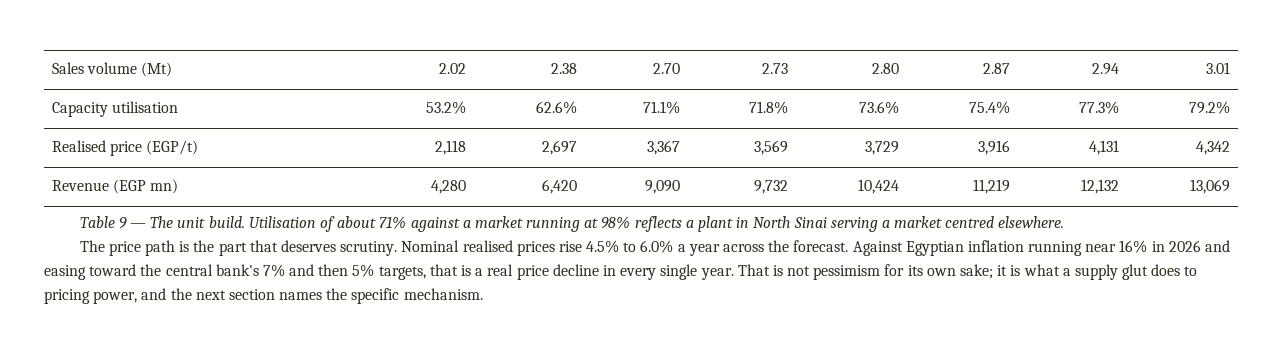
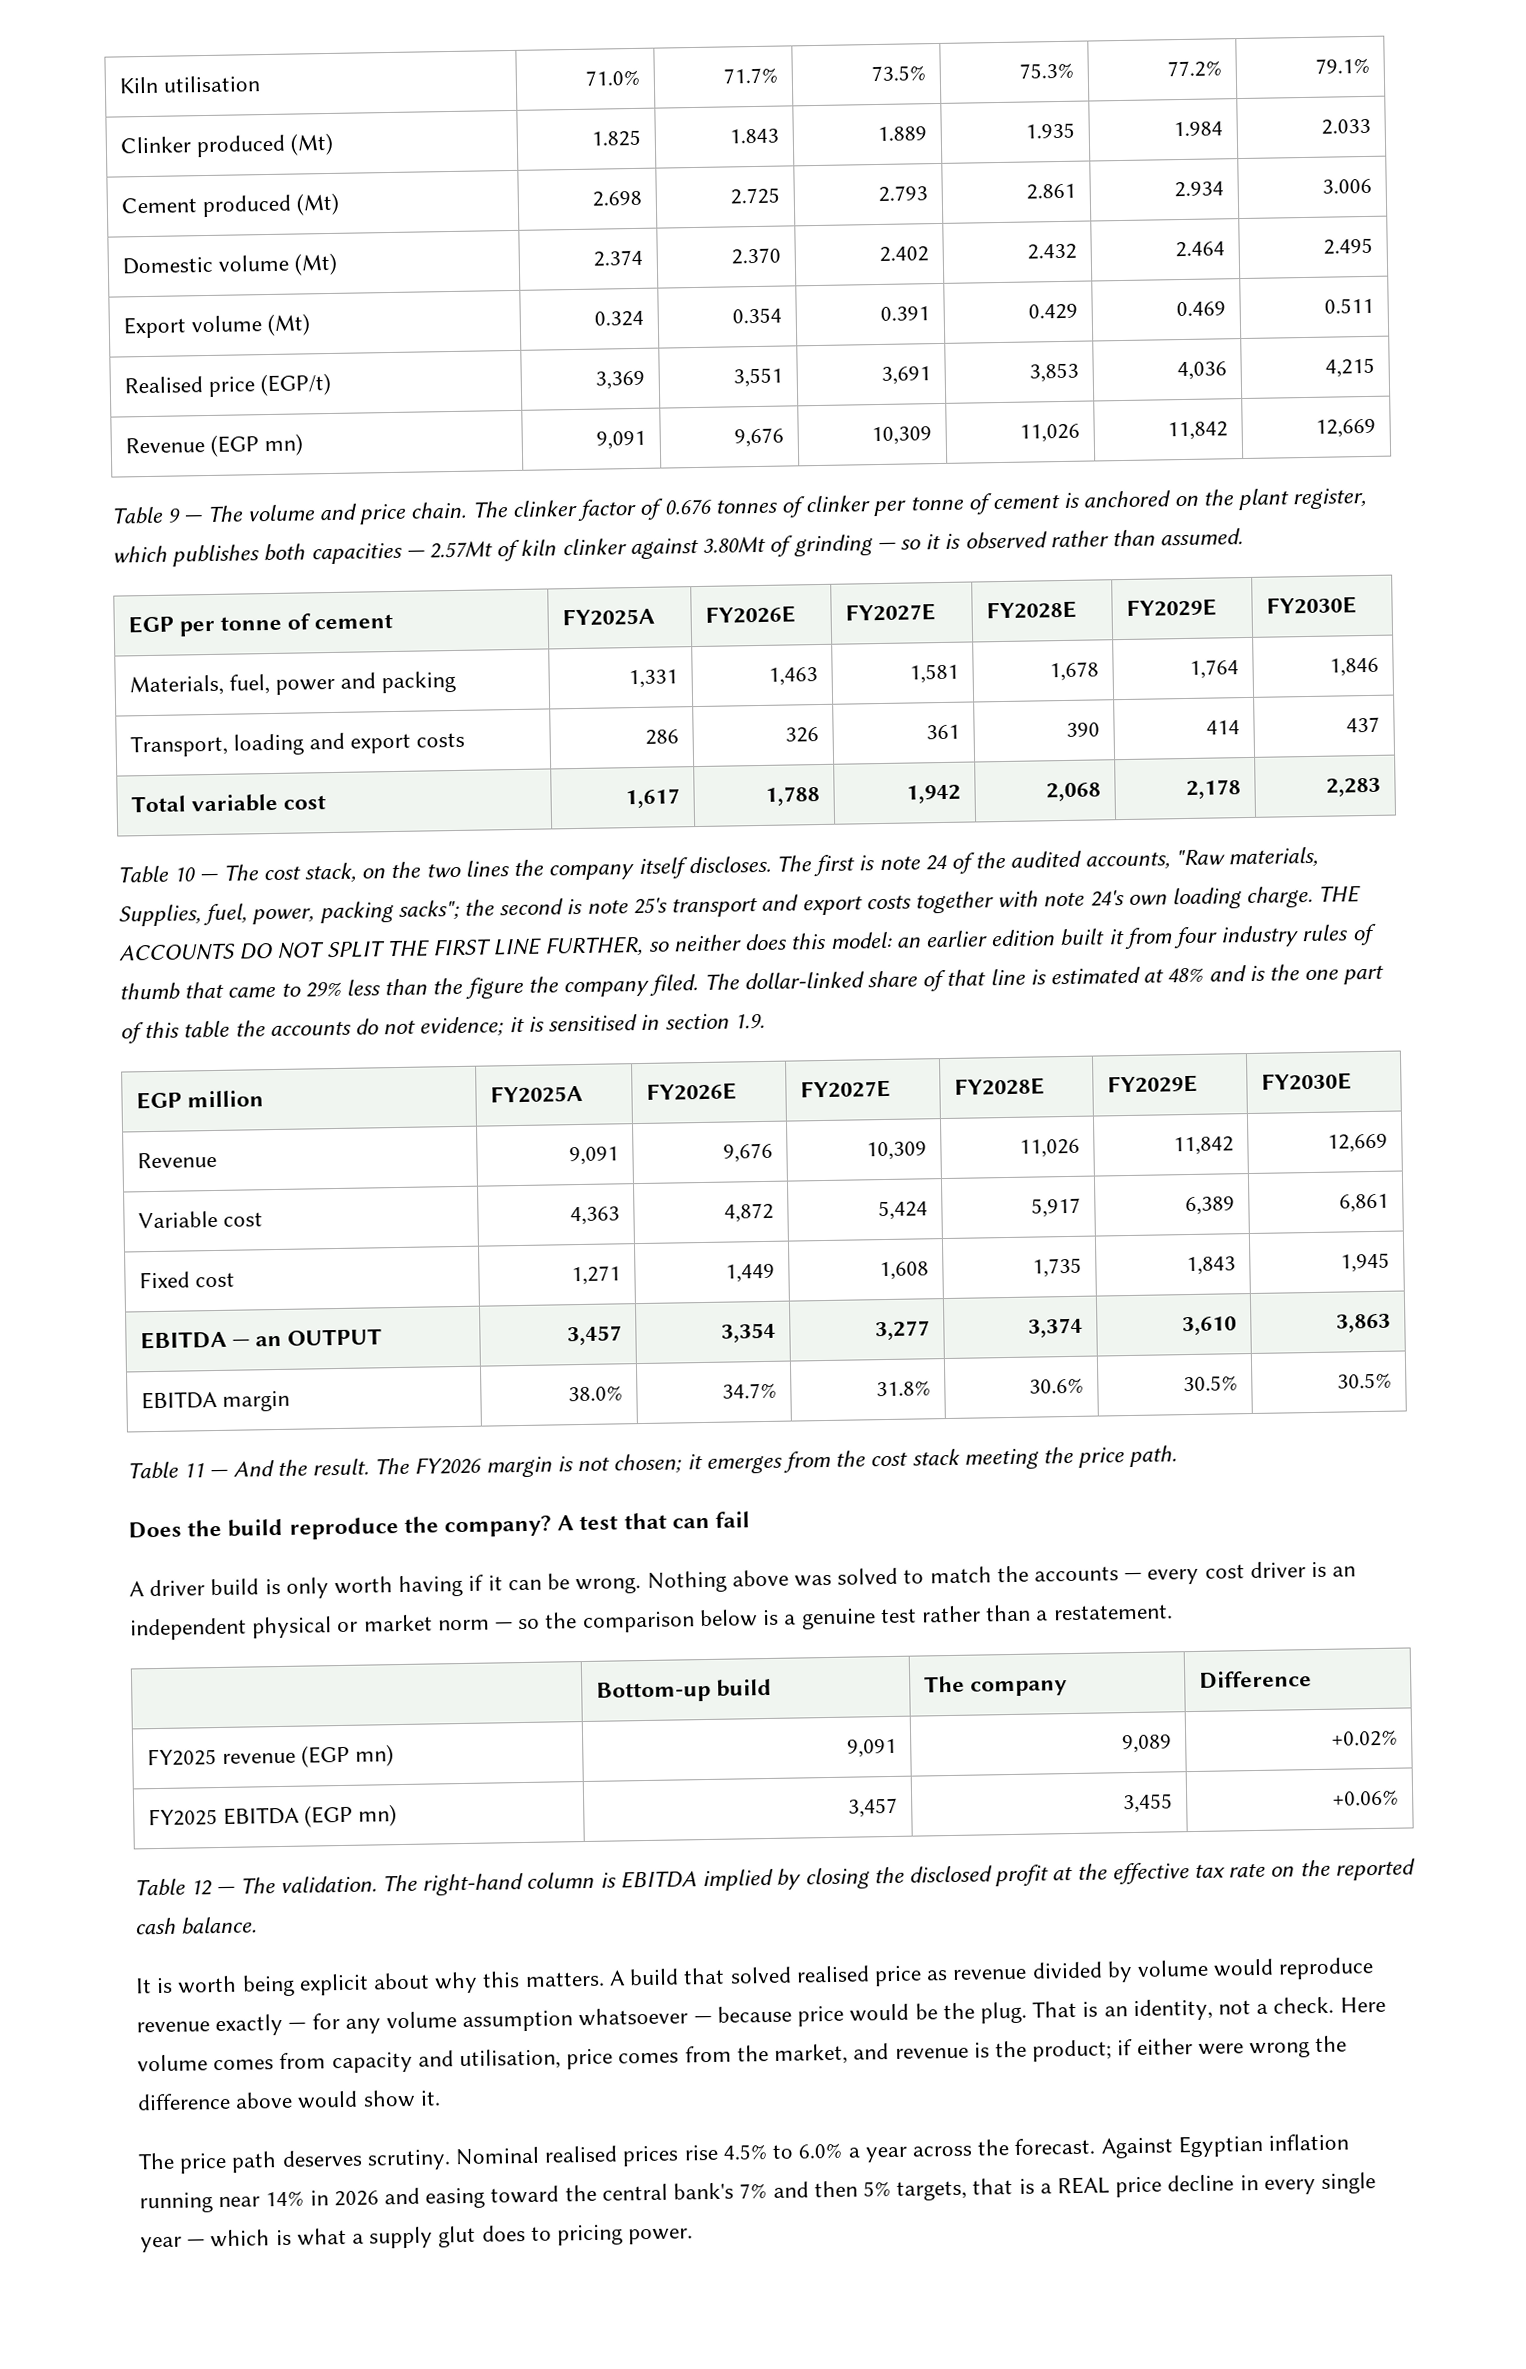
- Sales volume (Mt) | 2.02 | 2.38 | 2.70 | 2.73 | 2.80 | 2.87 | 2.94 | 3.01
- Capacity utilisation | 53.2% | 62.6% | 71.1% | 71.8% | 73.6% | 75.4% | 77.3% | 79.2%
- Realised price (EGP/t) | 2,118 | 2,697 | 3,367 | 3,569 | 3,729 | 3,916 | 4,131 | 4,342
- Revenue (EGP mn) | 4,280 | 6,420 | 9,090 | 9,732 | 10,424 | 11,219 | 12,132 | 13,069
- Table 9 — The unit build. Utilisation of about 71% against a market running at 98% reflects a plant in North Sinai serving a market centred elsewhere.
+ Kiln utilisation | 71.0% | 71.7% | 73.5% | 75.3% | 77.2% | 79.1%
+ Clinker produced (Mt) | 1.825 | 1.843 | 1.889 | 1.935 | 1.984 | 2.033
+ Cement produced (Mt) | 2.698 | 2.725 | 2.793 | 2.861 | 2.934 | 3.006
+ Domestic volume (Mt) | 2.374 | 2.370 | 2.402 | 2.432 | 2.464 | 2.495
+ Export volume (Mt) | 0.324 | 0.354 | 0.391 | 0.429 | 0.469 | 0.511
+ Realised price (EGP/t) | 3,369 | 3,551 | 3,691 | 3,853 | 4,036 | 4,215
+ Revenue (EGP mn) | 9,091 | 9,676 | 10,309 | 11,026 | 11,842 | 12,669
+ Table 9 — The volume and price chain. The clinker factor of 0.676 tonnes of clinker per tonne of cement is anchored on the plant register, which publishes both capacities — 2.57Mt of kiln clinker against 3.80Mt of grinding — so it is observed rather than assumed.
+ EGP per tonne of cement | FY2025A | FY2026E | FY2027E | FY2028E | FY2029E | FY2030E
+ Materials, fuel, power and packing | 1,331 | 1,463 | 1,581 | 1,678 | 1,764 | 1,846
+ Transport, loading and export costs | 286 | 326 | 361 | 390 | 414 | 437
+ Total variable cost | 1,617 | 1,788 | 1,942 | 2,068 | 2,178 | 2,283
+ Table 10 — The cost stack, on the two lines the company itself discloses. The first is note 24 of the audited accounts, "Raw materials, Supplies, fuel, power, packing sacks"; the second is note 25's transport and export costs together with note 24's own loading charge. THE ACCOUNTS DO NOT SPLIT THE FIRST LINE FURTHER, so neither does this model: an earlier edition built it from four industry rules of thumb that came to 29% less than the figure the company filed. The dollar-linked share of that line is estimated at 48% and is the one part of this table the accounts do not evidence; it is sensitised in section 1.9.
+ EGP million | FY2025A | FY2026E | FY2027E | FY2028E | FY2029E | FY2030E
+ Revenue | 9,091 | 9,676 | 10,309 | 11,026 | 11,842 | 12,669
+ Variable cost | 4,363 | 4,872 | 5,424 | 5,917 | 6,389 | 6,861
+ Fixed cost | 1,271 | 1,449 | 1,608 | 1,735 | 1,843 | 1,945
+ EBITDA — an OUTPUT | 3,457 | 3,354 | 3,277 | 3,374 | 3,610 | 3,863
+ EBITDA margin | 38.0% | 34.7% | 31.8% | 30.6% | 30.5% | 30.5%
+ Table 11 — And the result. The FY2026 margin is not chosen; it emerges from the cost stack meeting the price path.
+ Does the build reproduce the company? A test that can fail
+ A driver build is only worth having if it can be wrong. Nothing above was solved to match the accounts — every cost driver is an independent physical or market norm — so the comparison below is a genuine test rather than a restatement.
+ | Bottom-up build | The company | Difference
+ FY2025 revenue (EGP mn) | 9,091 | 9,089 | +0.02%
+ FY2025 EBITDA (EGP mn) | 3,457 | 3,455 | +0.06%
+ Table 12 — The validation. The right-hand column is EBITDA implied by closing the disclosed profit at the effective tax rate on the reported cash balance.
+ It is worth being explicit about why this matters. A build that solved realised price as revenue divided by volume would reproduce revenue exactly — for any volume assumption whatsoever — because price would be the plug. That is an identity, not a check. Here volume comes from capacity and utilisation, price comes from the market, and revenue is the product; if either were wrong the difference above would show it.
- The price path is the part that deserves scrutiny.
+ The price path deserves scrutiny.
- Against Egyptian inflation running near 16% in 2026 and easing toward the central bank's 7% and then 5% targets, that is a real price decline in every single year. That is not pessimism for its own sake; it is what a supply glut does to pricing power, and the next section names the specific mechanism.
+ Against Egyptian inflation running near 14% in 2026 and easing toward the central bank's 7% and then 5% targets, that is a REAL price decline in every single year — which is what a supply glut does to pricing power.

